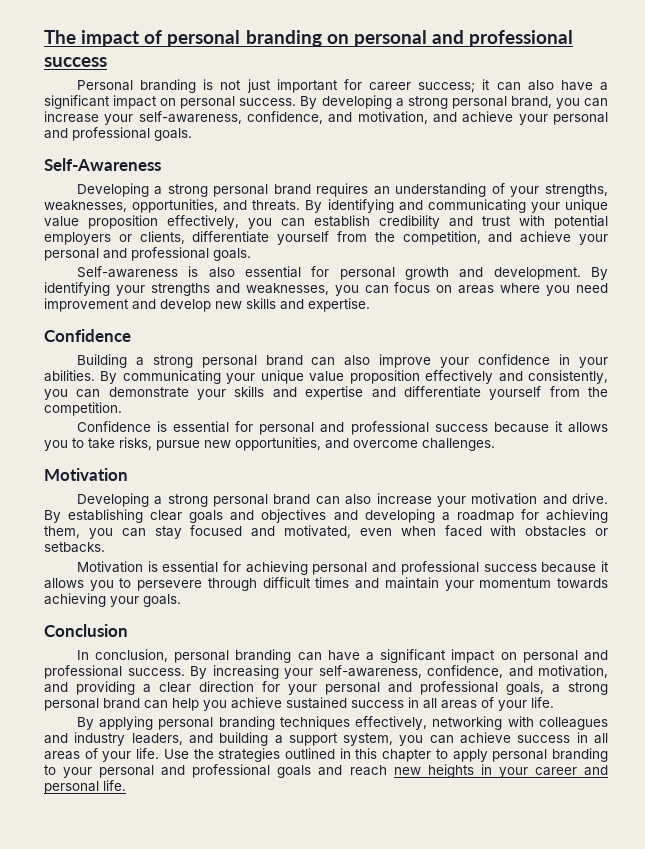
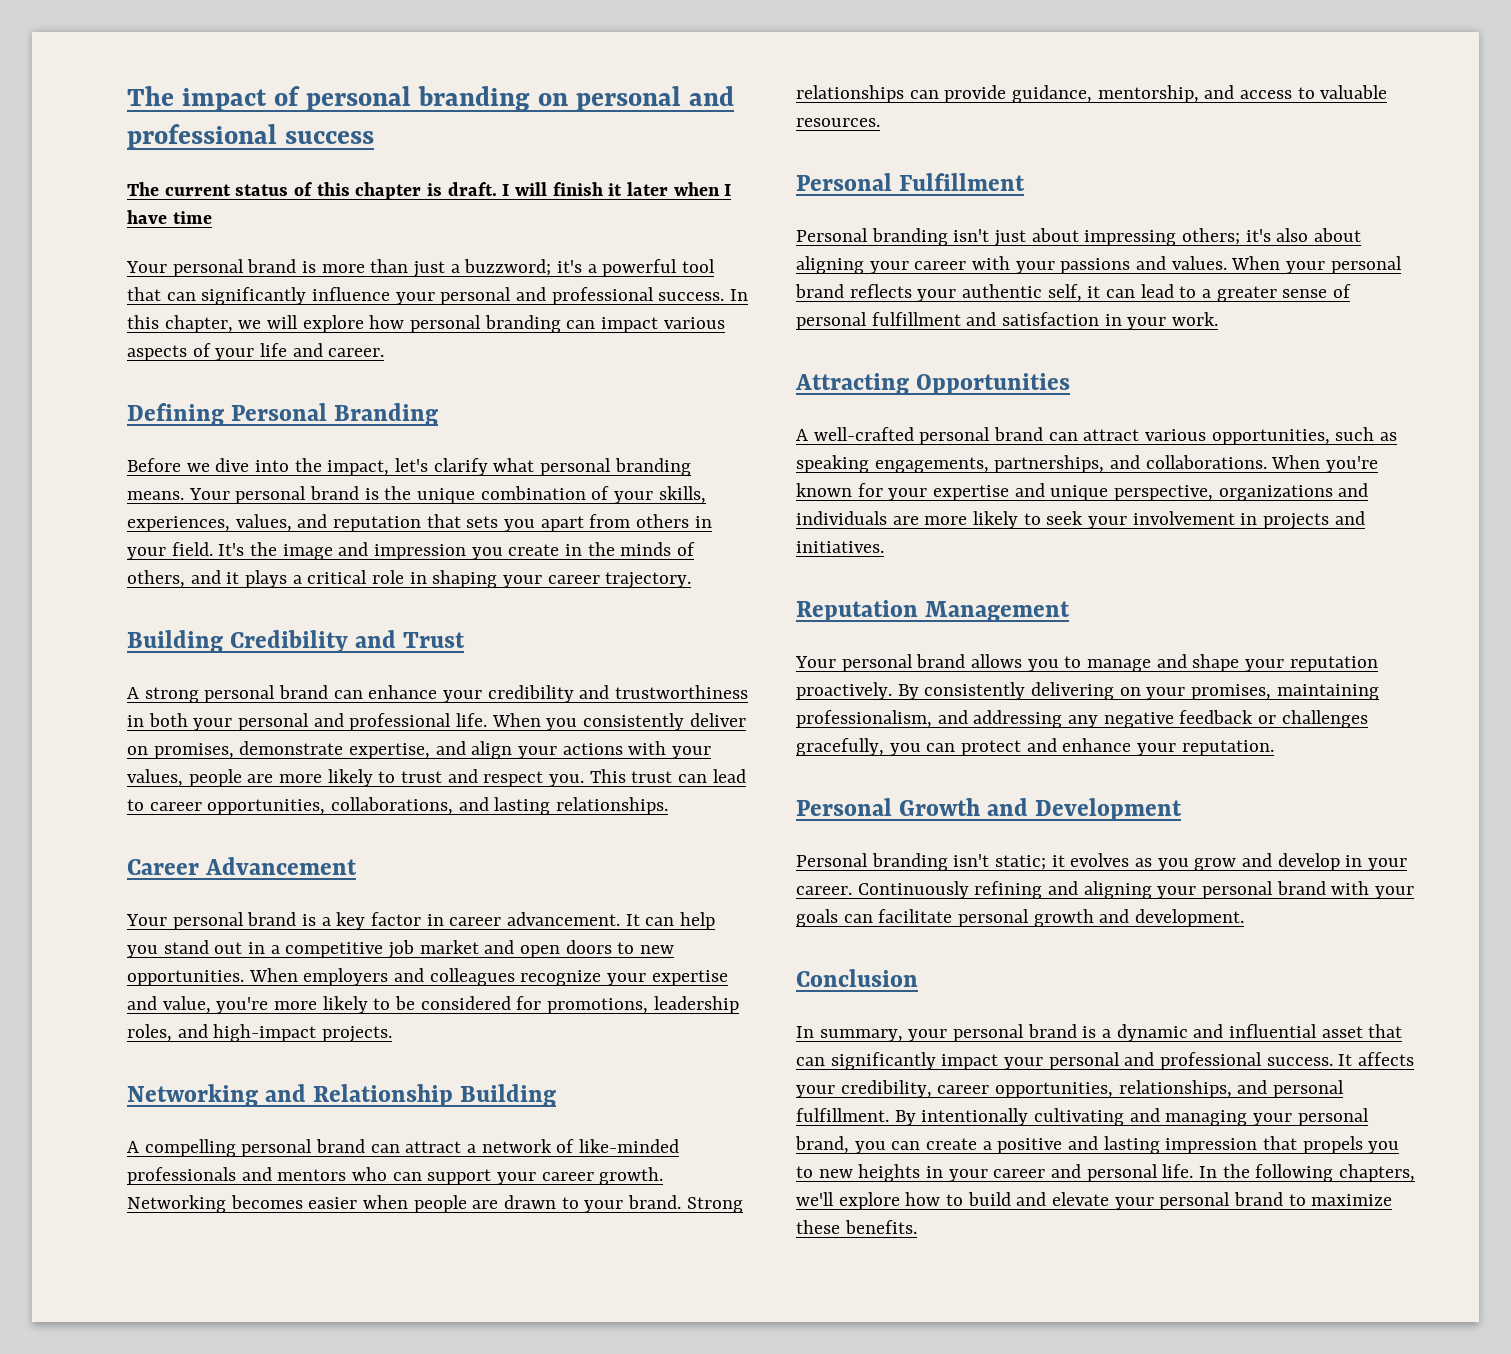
- Personal branding is not just important for career success; it can also have a significant impact on personal success. By developing a strong personal brand, you can increase your self-awareness, confidence, and motivation, and achieve your personal and professional goals.
- Self-Awareness
- Developing a strong personal brand requires an understanding of your strengths, weaknesses, opportunities, and threats. By identifying and communicating your unique value proposition effectively, you can establish credibility and trust with potential employers or clients, differentiate yourself from the competition, and achieve your personal and professional goals.
- Self-awareness is also essential for personal growth and development. By identifying your strengths and weaknesses, you can focus on areas where you need improvement and develop new skills and expertise.
- Confidence
- Building a strong personal brand can also improve your confidence in your abilities. By communicating your unique value proposition effectively and consistently, you can demonstrate your skills and expertise and differentiate yourself from the competition.
- Confidence is essential for personal and professional success because it allows you to take risks, pursue new opportunities, and overcome challenges.
- Motivation
- Developing a strong personal brand can also increase your motivation and drive. By establishing clear goals and objectives and developing a roadmap for achieving them, you can stay focused and motivated, even when faced with obstacles or setbacks.
- Motivation is essential for achieving personal and professional success because it allows you to persevere through difficult times and maintain your momentum towards achieving your goals.
+ The current status of this chapter is draft. I will finish it later when I have time
+ Your personal brand is more than just a buzzword; it's a powerful tool that can significantly influence your personal and professional success. In this chapter, we will explore how personal branding can impact various aspects of your life and career.
+ Defining Personal Branding
+ Before we dive into the impact, let's clarify what personal branding means. Your personal brand is the unique combination of your skills, experiences, values, and reputation that sets you apart from others in your field. It's the image and impression you create in the minds of others, and it plays a critical role in shaping your career trajectory.
+ Building Credibility and Trust
+ A strong personal brand can enhance your credibility and trustworthiness in both your personal and professional life. When you consistently deliver on promises, demonstrate expertise, and align your actions with your values, people are more likely to trust and respect you. This trust can lead to career opportunities, collaborations, and lasting relationships.
+ Career Advancement
+ Your personal brand is a key factor in career advancement. It can help you stand out in a competitive job market and open doors to new opportunities. When employers and colleagues recognize your expertise and value, you're more likely to be considered for promotions, leadership roles, and high-impact projects.
+ Networking and Relationship Building
+ A compelling personal brand can attract a network of like-minded professionals and mentors who can support your career growth. Networking becomes easier when people are drawn to your brand. Strong relationships can provide guidance, mentorship, and access to valuable resources.
+ Personal Fulfillment
+ Personal branding isn't just about impressing others; it's also about aligning your career with your passions and values. When your personal brand reflects your authentic self, it can lead to a greater sense of personal fulfillment and satisfaction in your work.
+ Attracting Opportunities
+ A well-crafted personal brand can attract various opportunities, such as speaking engagements, partnerships, and collaborations. When you're known for your expertise and unique perspective, organizations and individuals are more likely to seek your involvement in projects and initiatives.
+ Reputation Management
+ Your personal brand allows you to manage and shape your reputation proactively. By consistently delivering on your promises, maintaining professionalism, and addressing any negative feedback or challenges gracefully, you can protect and enhance your reputation.
+ Personal Growth and Development
+ Personal branding isn't static; it evolves as you grow and develop in your career. Continuously refining and aligning your personal brand with your goals can facilitate personal growth and development.
  Conclusion
- In conclusion, personal branding can have a significant impact on personal and professional success. By increasing your self-awareness, confidence, and motivation, and providing a clear direction for your personal and professional goals, a strong personal brand can help you achieve sustained success in all areas of your life.
- By applying personal branding techniques effectively, networking with colleagues and industry leaders, and building a support system, you can achieve success in all areas of your life. Use the strategies outlined in this chapter to apply personal branding to your personal and professional goals and reach new heights in your career and personal life.
+ In summary, your personal brand is a dynamic and influential asset that can significantly impact your personal and professional success. It affects your credibility, career opportunities, relationships, and personal fulfillment. By intentionally cultivating and managing your personal brand, you can create a positive and lasting impression that propels you to new heights in your career and personal life.
+ In the following chapters, we'll explore how to build and elevate your personal brand to maximize these benefits.

